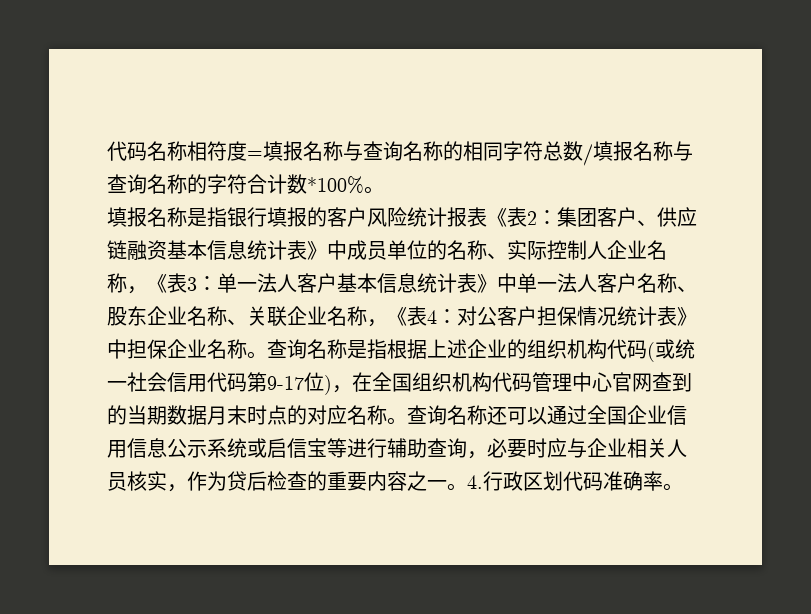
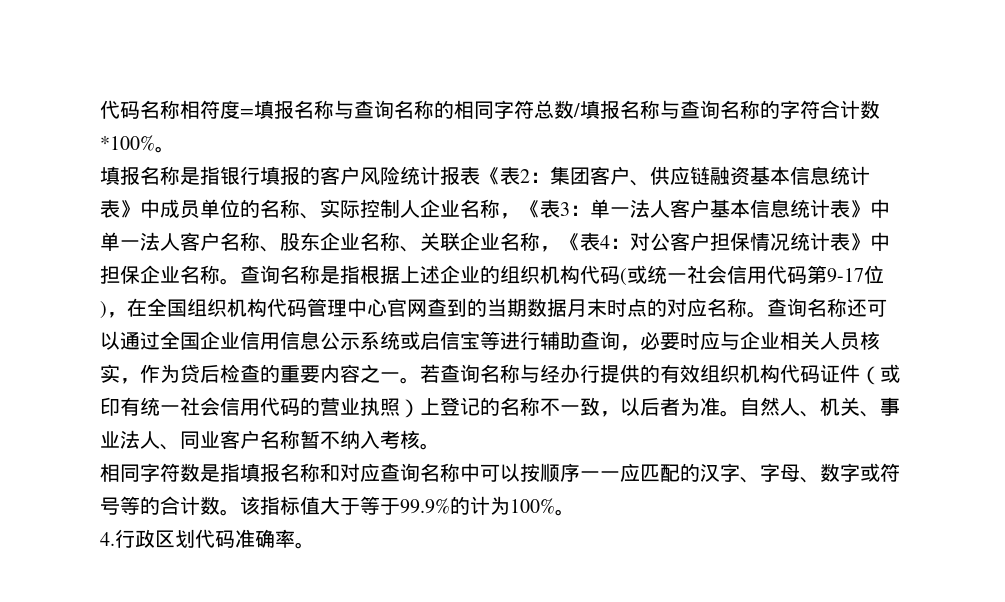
- 查询名称还可以通过全国企业信用信息公示系统或启信宝等进行辅助查询，必要时应与企业相关人员核实，作为贷后检查的重要内容之一。4.行政区划代码准确率。
+ 查询名称还可以通过全国企业信用信息公示系统或启信宝等进行辅助查询，必要时应与企业相关人员核实，作为贷后检查的重要内容之一。若查询名称与经办行提供的有效组织机构代码证件（或印有统一社会信用代码的营业执照）上登记的名称不一致，以后者为准。自然人、机关、事业法人、同业客户名称暂不纳入考核。
+ 相同字符数是指填报名称和对应查询名称中可以按顺序一一应匹配的汉字、字母、数字或符号等的合计数。该指标值大于等于99.9%的计为100%。
+ 4.行政区划代码准确率。

